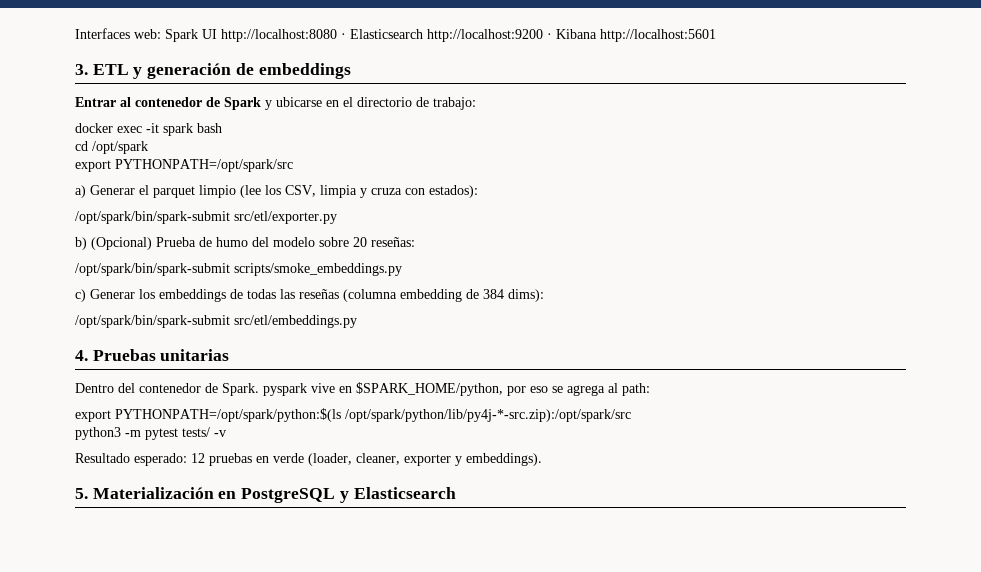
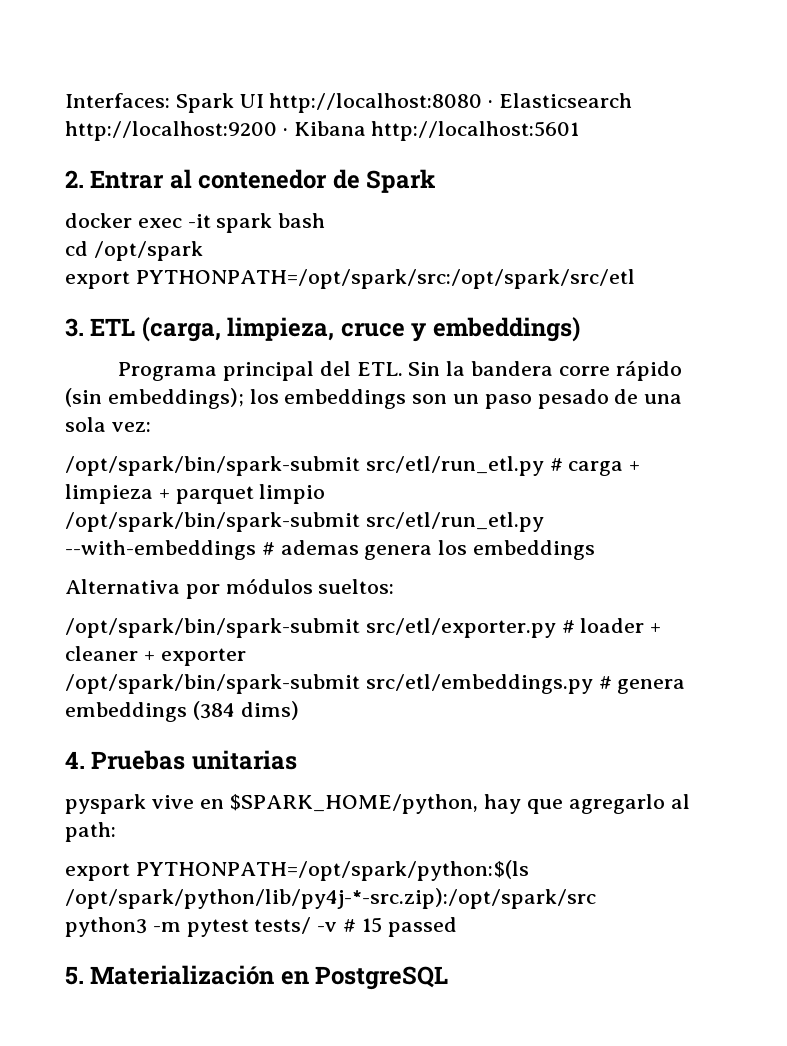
- Interfaces web: Spark UI http://localhost:8080 · Elasticsearch http://localhost:9200 · Kibana http://localhost:5601
+ Interfaces: Spark UI http://localhost:8080 · Elasticsearch http://localhost:9200 · Kibana http://localhost:5601
- 3. ETL y generación de embeddings
- Entrar al contenedor de Spark y ubicarse en el directorio de trabajo:
+ 2. Entrar al contenedor de Spark
- export PYTHONPATH=/opt/spark/src
- a) Generar el parquet limpio (lee los CSV, limpia y cruza con estados):
- /opt/spark/bin/spark-submit src/etl/exporter.py
- b) (Opcional) Prueba de humo del modelo sobre 20 reseñas:
- /opt/spark/bin/spark-submit scripts/smoke_embeddings.py
- c) Generar los embeddings de todas las reseñas (columna embedding de 384 dims):
- /opt/spark/bin/spark-submit src/etl/embeddings.py
+ export PYTHONPATH=/opt/spark/src:/opt/spark/src/etl
+ 3. ETL (carga, limpieza, cruce y embeddings)
+ Programa principal del ETL. Sin la bandera corre rápido (sin embeddings); los embeddings son un paso pesado de una sola vez:
+ /opt/spark/bin/spark-submit src/etl/run_etl.py # carga + limpieza + parquet limpio
+ /opt/spark/bin/spark-submit src/etl/run_etl.py --with-embeddings # ademas genera los embeddings
+ Alternativa por módulos sueltos:
+ /opt/spark/bin/spark-submit src/etl/exporter.py # loader + cleaner + exporter
+ /opt/spark/bin/spark-submit src/etl/embeddings.py # genera embeddings (384 dims)
  4. Pruebas unitarias
- Dentro del contenedor de Spark. pyspark vive en $SPARK_HOME/python, por eso se agrega al path:
+ pyspark vive en $SPARK_HOME/python, hay que agregarlo al path:
- python3 -m pytest tests/ -v
- Resultado esperado: 12 pruebas en verde (loader, cleaner, exporter y embeddings).
+ python3 -m pytest tests/ -v # 15 passed
- 5. Materialización en PostgreSQL y Elasticsearch
+ 5. Materialización en PostgreSQL

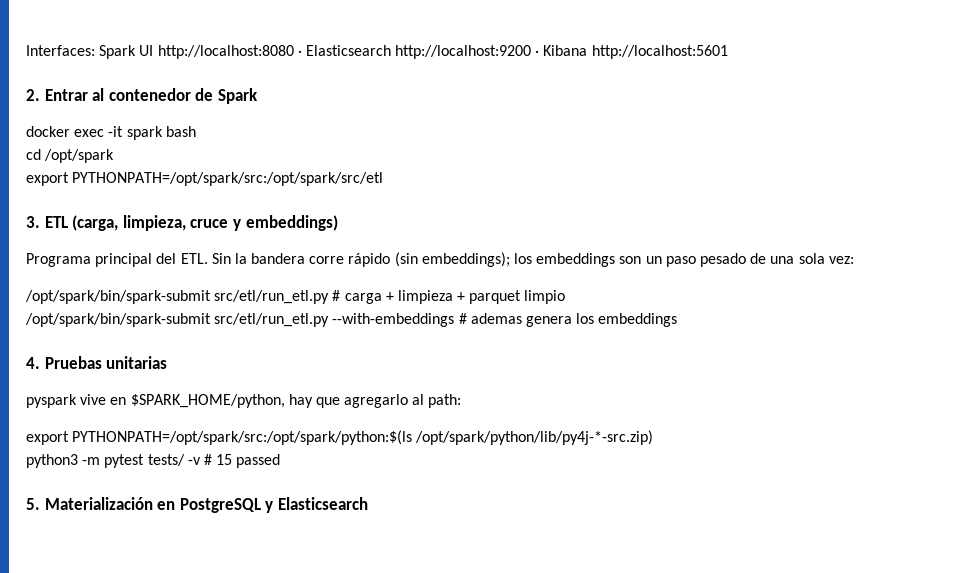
- Alternativa por módulos sueltos:
- /opt/spark/bin/spark-submit src/etl/exporter.py # loader + cleaner + exporter
- /opt/spark/bin/spark-submit src/etl/embeddings.py # genera embeddings (384 dims)
- export PYTHONPATH=/opt/spark/python:$(ls /opt/spark/python/lib/py4j-*-src.zip):/opt/spark/src
+ export PYTHONPATH=/opt/spark/src:/opt/spark/python:$(ls /opt/spark/python/lib/py4j-*-src.zip)
- 5. Materialización en PostgreSQL
+ 5. Materialización en PostgreSQL y Elasticsearch

